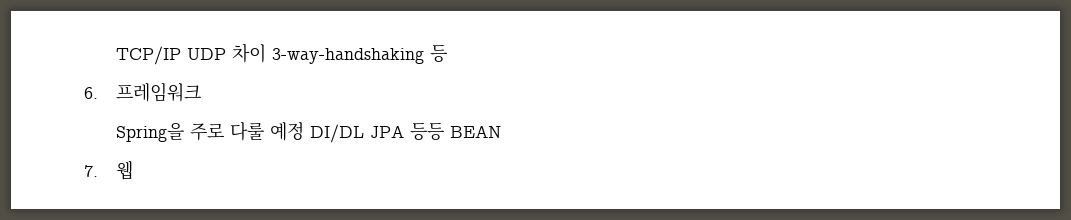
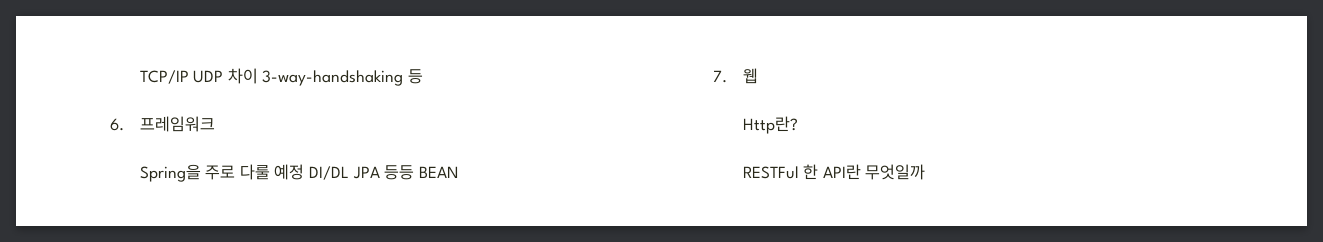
+ Http란?
+ RESTFul 한 API란 무엇일까

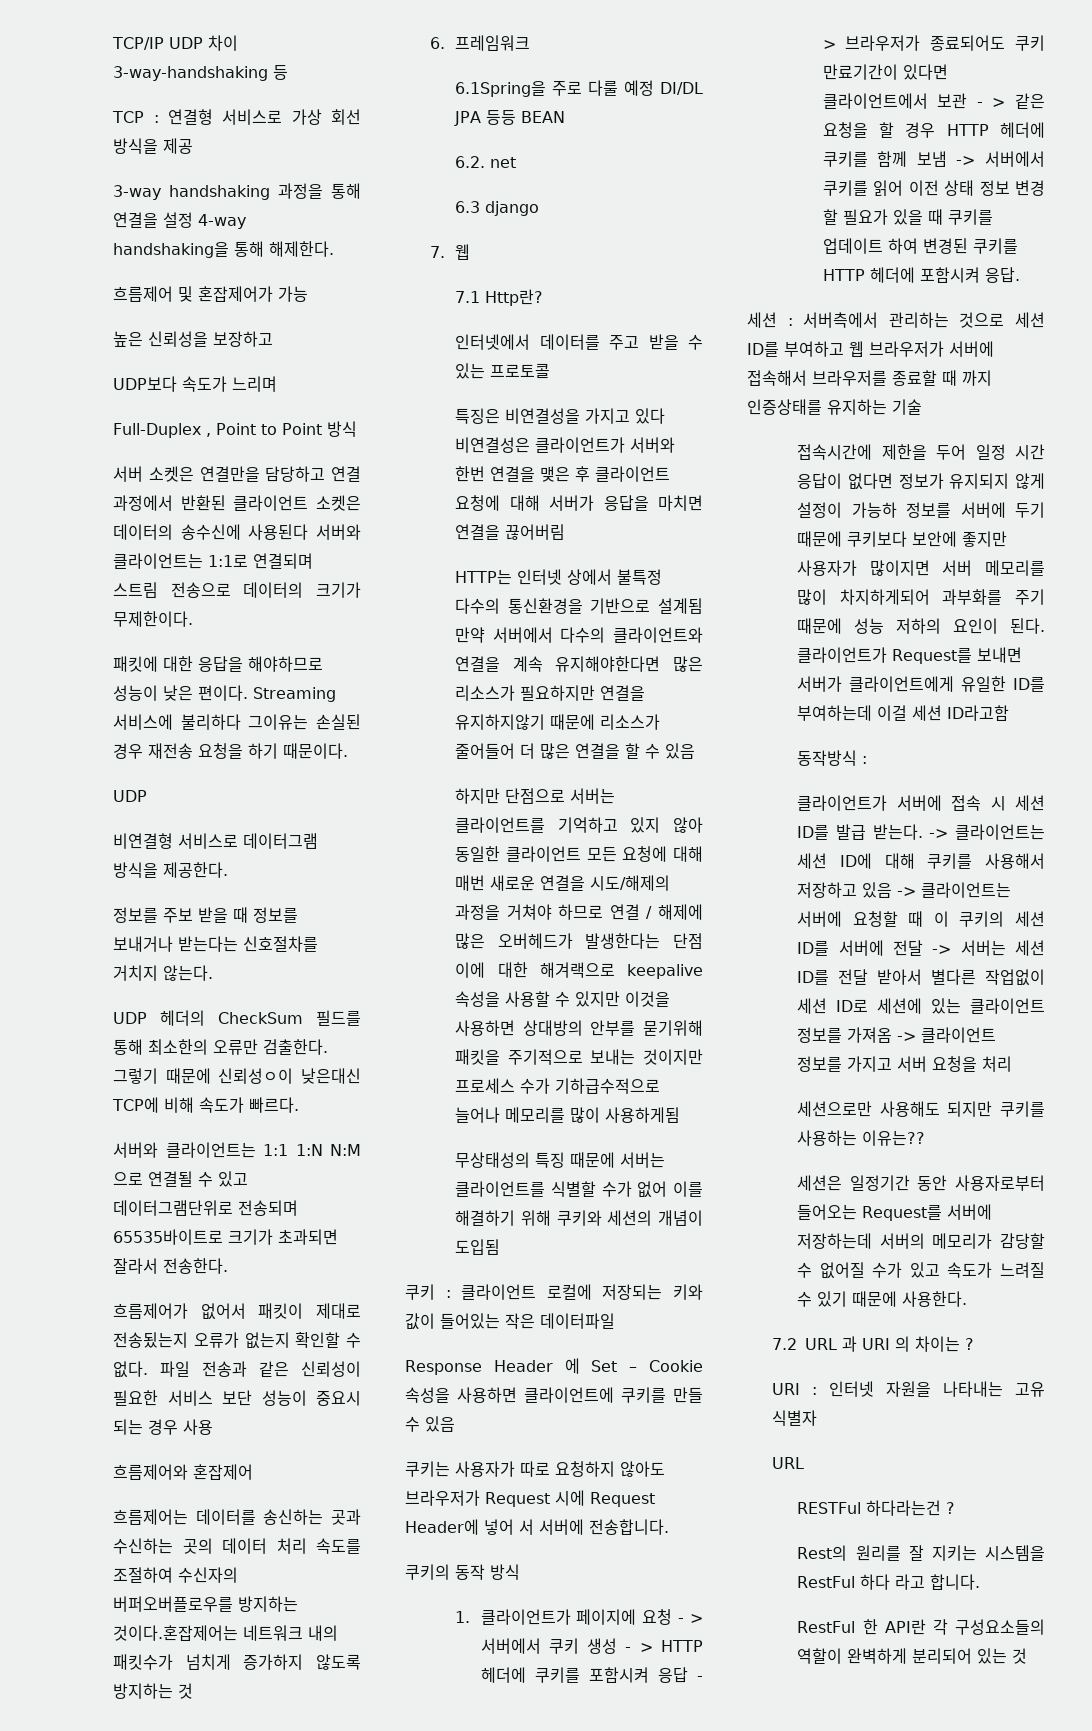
+ TCP : 연결형 서비스로 가상 회선 방식을 제공
+ 3-way handshaking 과정을 통해 연결을 설정 4-way handshaking을 통해 해제한다.
+ 흐름제어 및 혼잡제어가 가능
+ 높은 신뢰성을 보장하고
+ UDP보다 속도가 느리며
+ Full-Duplex , Point to Point 방식
+ 서버 소켓은 연결만을 담당하고 연결 과정에서 반환된 클라이언트 소켓은 데이터의 송수신에 사용된다 서버와 클라이언트는 1:1로 연결되며 스트림 전송으로 데이터의 크기가 무제한이다.
+ 패킷에 대한 응답을 해야하므로 성능이 낮은 편이다. Streaming 서비스에 불리하다 그이유는 손실된 경우 재전송 요청을 하기 때문이다.
+ UDP
+ 비연결형 서비스로 데이터그램 방식을 제공한다.
+ 정보를 주보 받을 때 정보를 보내거나 받는다는 신호절차를 거치지 않는다.
+ UDP 헤더의 CheckSum 필드를 통해 최소한의 오류만 검출한다. 그렇기 때문에 신뢰성ㅇ이 낮은대신 TCP에 비해 속도가 빠르다.
+ 서버와 클라이언트는 1:1 1:N N:M 으로 연결될 수 있고 데이터그램단위로 전송되며 65535바이트로 크기가 초과되면 잘라서 전송한다.
+ 흐름제어가 없어서 패킷이 제대로 전송됬는지 오류가 없는지 확인할 수 없다. 파일 전송과 같은 신뢰성이 필요한 서비스 보단 성능이 중요시 되는 경우 사용
+ 흐름제어와 혼잡제어
+ 흐름제어는 데이터를 송신하는 곳과 수신하는 곳의 데이터 처리 속도를 조절하여 수신자의 버퍼오버플로우를 방지하는 것이다.혼잡제어는 네트워크 내의 패킷수가 넘치게 증가하지 않도록 방지하는 것
- Spring을 주로 다룰 예정 DI/DL JPA 등등 BEAN
+ 6.1Spring을 주로 다룰 예정 DI/DL JPA 등등 BEAN
+ 6.2. net
+ 6.3 django
- Http란?
+ 7.1 Http란?
- RESTFul 한 API란 무엇일까
+ 인터넷에서 데이터를 주고 받을 수 있는 프로토콜
+ 특징은 비연결성을 가지고 있다 비연결성은 클라이언트가 서버와 한번 연결을 맺은 후 클라이언트 요청에 대해 서버가 응답을 마치면 연결을 끊어버림
+ HTTP는 인터넷 상에서 불특정 다수의 통신환경을 기반으로 설계됨 만약 서버에서 다수의 클라이언트와 연결을 계속 유지해야한다면 많은 리소스가 필요하지만 연결을 유지하지않기 때문에 리소스가 줄어들어 더 많은 연결을 할 수 있음
+ 하지만 단점으로 서버는 클라이언트를 기억하고 있지 않아 동일한 클라이언트 모든 요청에 대해 매번 새로운 연결을 시도/해제의 과정을 거쳐야 하므로 연결 / 해제에 많은 오버헤드가 발생한다는 단점 이에 대한 해겨랙으로 keepalive 속성을 사용할 수 있지만 이것을 사용하면 상대방의 안부를 묻기위해 패킷을 주기적으로 보내는 것이지만 프로세스 수가 기하급수적으로 늘어나 메모리를 많이 사용하게됨
+ 무상태성의 특징 때문에 서버는 클라이언트를 식별할 수가 없어 이를 해결하기 위해 쿠키와 세션의 개념이 도입됨
+ 쿠키 : 클라이언트 로컬에 저장되는 키와 값이 들어있는 작은 데이터파일
+ Response Header 에 Set – Cookie 속성을 사용하면 클라이언트에 쿠키를 만들 수 있음
+ 쿠키는 사용자가 따로 요청하지 않아도 브라우저가 Request 시에 Request Header에 넣어 서 서버에 전송합니다.
+ 쿠키의 동작 방식
+ 1. 클라이언트가 페이지에 요청 - > 서버에서 쿠키 생성 - > HTTP 헤더에 쿠키를 포함시켜 응답 - > 브라우저가 종료되어도 쿠키 만료기간이 있다면 클라이언트에서 보관 - > 같은 요청을 할 경우 HTTP 헤더에 쿠키를 함께 보냄 -> 서버에서 쿠키를 읽어 이전 상태 정보 변경 할 필요가 있을 때 쿠키를 업데이트 하여 변경된 쿠키를 HTTP 헤더에 포함시켜 응답.
+ 세션 : 서버측에서 관리하는 것으로 세션 ID를 부여하고 웹 브라우저가 서버에 접속해서 브라우저를 종료할 때 까지 인증상태를 유지하는 기술
+ 접속시간에 제한을 두어 일정 시간 응답이 없다면 정보가 유지되지 않게 설정이 가능하 정보를 서버에 두기 때문에 쿠키보다 보안에 좋지만 사용자가 많이지면 서버 메모리를 많이 차지하게되어 과부화를 주기 때문에 성능 저하의 요인이 된다. 클라이언트가 Request를 보내면 서버가 클라이언트에게 유일한 ID를 부여하는데 이걸 세션 ID라고함
+ 동작방식 :
+ 클라이언트가 서버에 접속 시 세션 ID를 발급 받는다. -> 클라이언트는 세션 ID에 대해 쿠키를 사용해서 저장하고 있음 -> 클라이언트는 서버에 요청할 때 이 쿠키의 세션 ID를 서버에 전달 -> 서버는 세션 ID를 전달 받아서 별다른 작업없이 세션 ID로 세션에 있는 클라이언트 정보를 가져옴 -> 클라이언트 정보를 가지고 서버 요청을 처리
+ 세션으로만 사용해도 되지만 쿠키를 사용하는 이유는??
+ 세션은 일정기간 동안 사용자로부터 들어오는 Request를 서버에 저장하는데 서버의 메모리가 감당할 수 없어질 수가 있고 속도가 느려질 수 있기 때문에 사용한다.
+ 7.2 URL 과 URI 의 차이는 ?
+ URI : 인터넷 자원을 나타내는 고유 식별자
+ URL
+ RESTFul 하다라는건 ?
+ Rest의 원리를 잘 지키는 시스템을 RestFul 하다 라고 합니다.
+ RestFul 한 API란 각 구성요소들의 역할이 완벽하게 분리되어 있는 것

